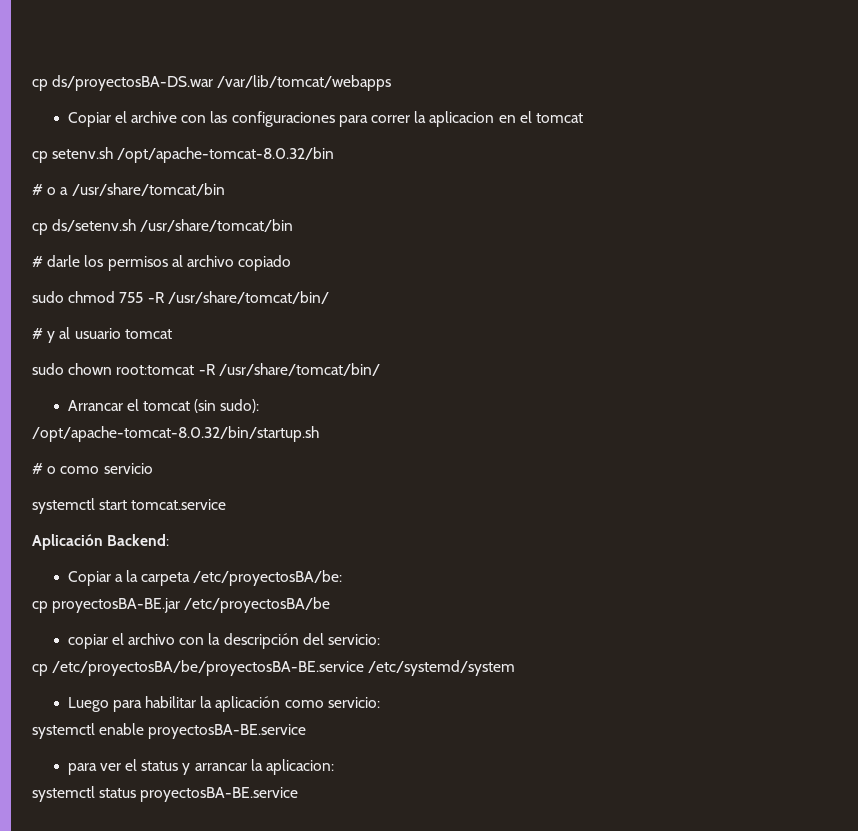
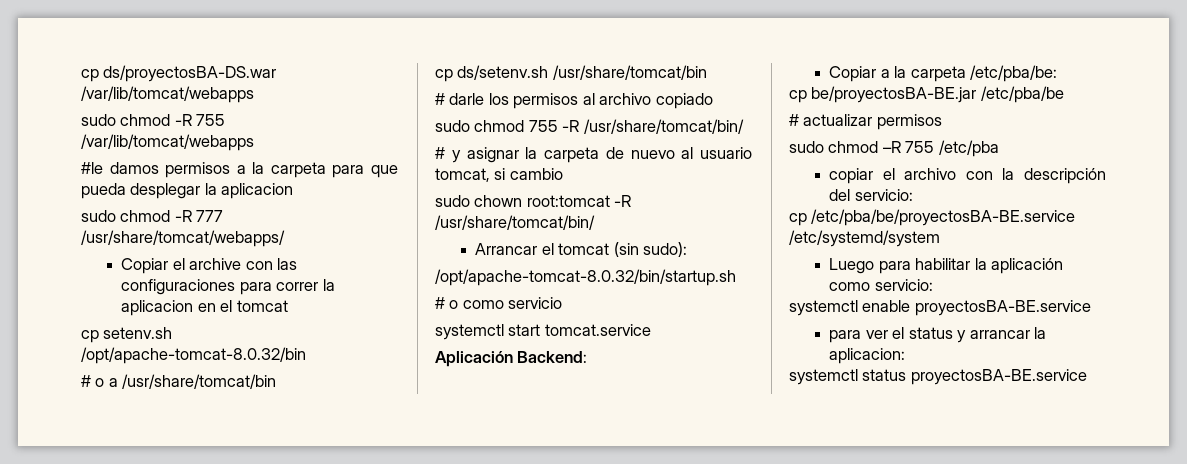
+ sudo chmod -R 755 /var/lib/tomcat/webapps
+ #le damos permisos a la carpeta para que pueda desplegar la aplicacion
+ sudo chmod -R 777 /usr/share/tomcat/webapps/
- # y al usuario tomcat
+ # y asignar la carpeta de nuevo al usuario tomcat, si cambio
- Copiar a la carpeta /etc/proyectosBA/be:
- cp proyectosBA-BE.jar /etc/proyectosBA/be
+ Copiar a la carpeta /etc/pba/be:
+ cp be/proyectosBA-BE.jar /etc/pba/be
+ # actualizar permisos
+ sudo chmod –R 755 /etc/pba
- cp /etc/proyectosBA/be/proyectosBA-BE.service /etc/systemd/system
+ cp /etc/pba/be/proyectosBA-BE.service /etc/systemd/system

